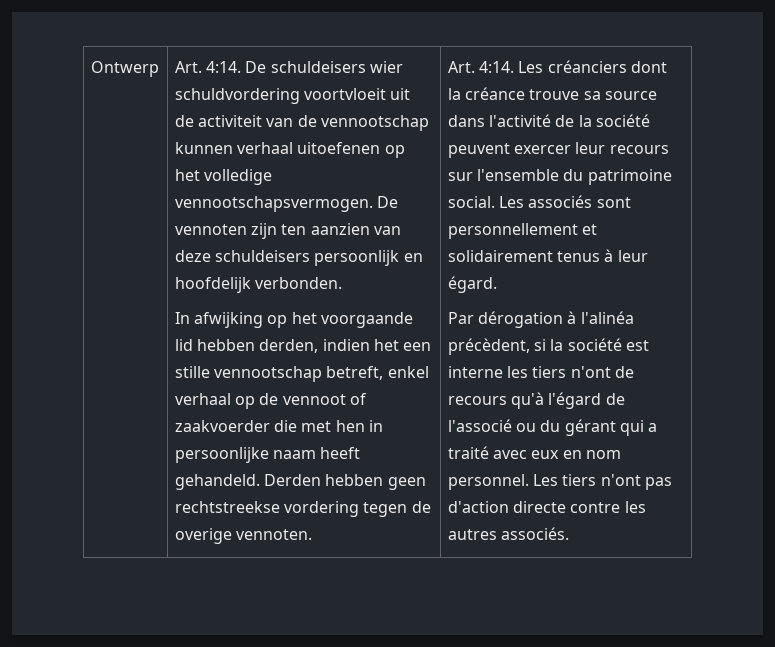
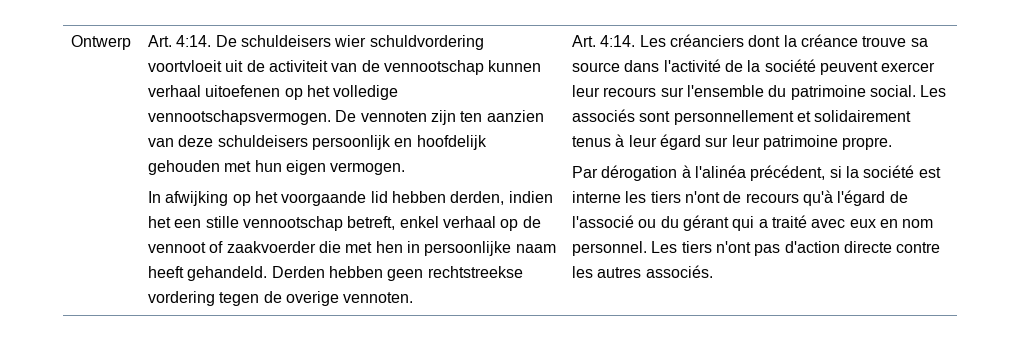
- De vennoten zijn ten aanzien van deze schuldeisers persoonlijk en hoofdelijk verbonden.
+ De vennoten zijn ten aanzien van deze schuldeisers persoonlijk en hoofdelijk gehouden met hun eigen vermogen.
- Les associés sont personnellement et solidairement tenus à leur égard.
+ Les associés sont personnellement et solidairement tenus à leur égard sur leur patrimoine propre.
- Par dérogation à l'alinéa précèdent, si la société est interne les tiers n'ont de recours qu'à l'égard de l'associé ou du gérant qui a traité avec eux en nom personnel.
+ Par dérogation à l'alinéa précédent, si la société est interne les tiers n'ont de recours qu'à l'égard de l'associé ou du gérant qui a traité avec eux en nom personnel.

